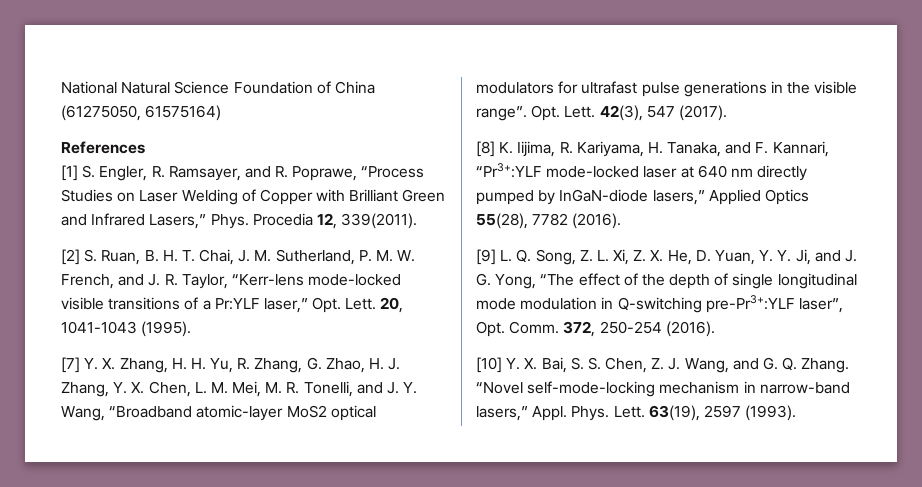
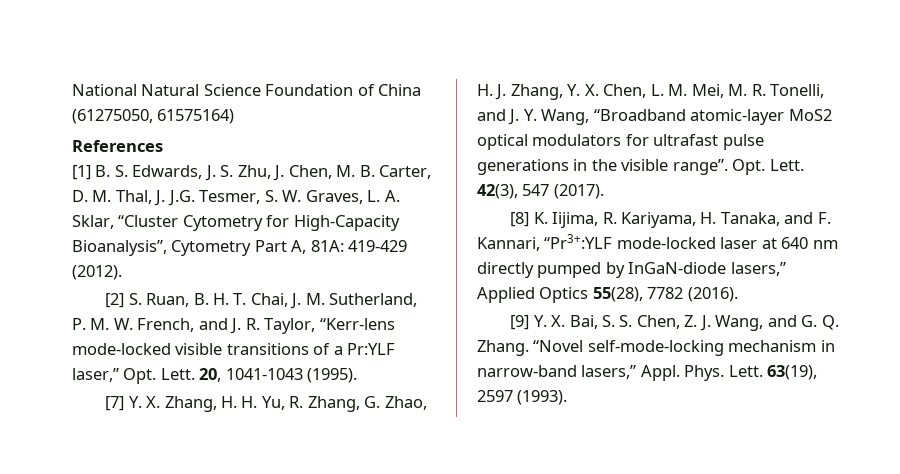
- [1] S. Engler, R. Ramsayer, and R. Poprawe, “Process Studies on Laser Welding of Copper with Brilliant Green and Infrared Lasers,” Phys. Procedia 12, 339(2011).
+ [1] B. S. Edwards, J. S. Zhu, J. Chen, M. B. Carter, D. M. Thal, J. J.G. Tesmer, S. W. Graves, L. A. Sklar, “Cluster Cytometry for High-Capacity Bioanalysis”, Cytometry Part A, 81A: 419-429 (2012).
- [9] L. Q. Song, Z. L. Xi, Z. X. He, D. Yuan, Y. Y. Ji, and J. G. Yong, “The effect of the depth of single longitudinal mode modulation in Q-switching pre-Pr3+:YLF laser”, Opt. Comm. 372, 250-254 (2016).
- [10] Y. X. Bai, S. S. Chen, Z. J. Wang, and G. Q. Zhang.
+ [9] Y. X. Bai, S. S. Chen, Z. J. Wang, and G. Q. Zhang.

